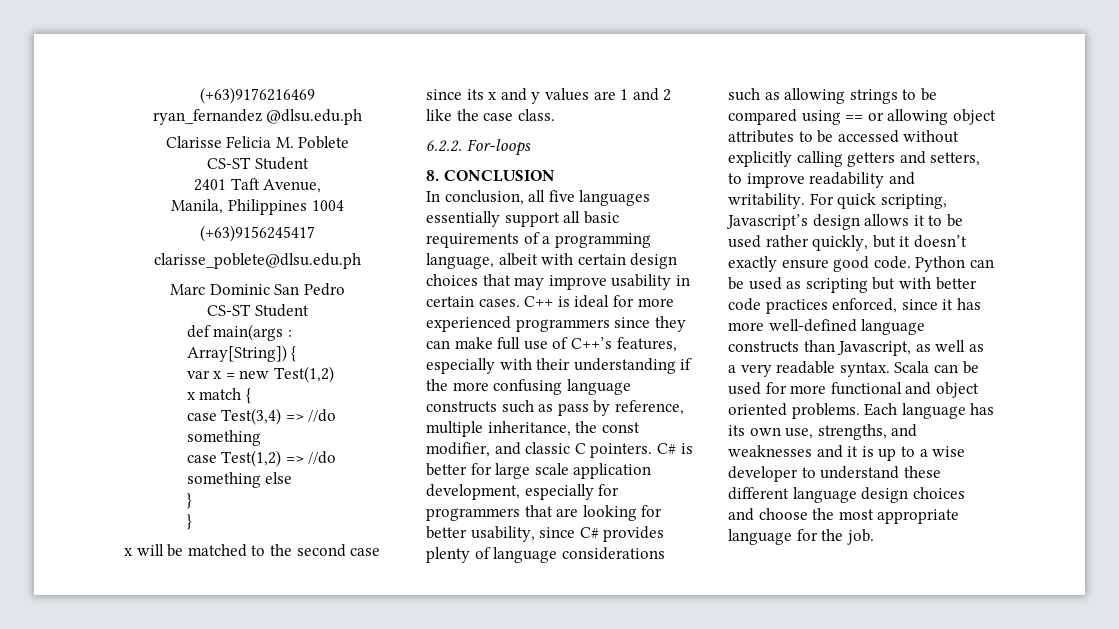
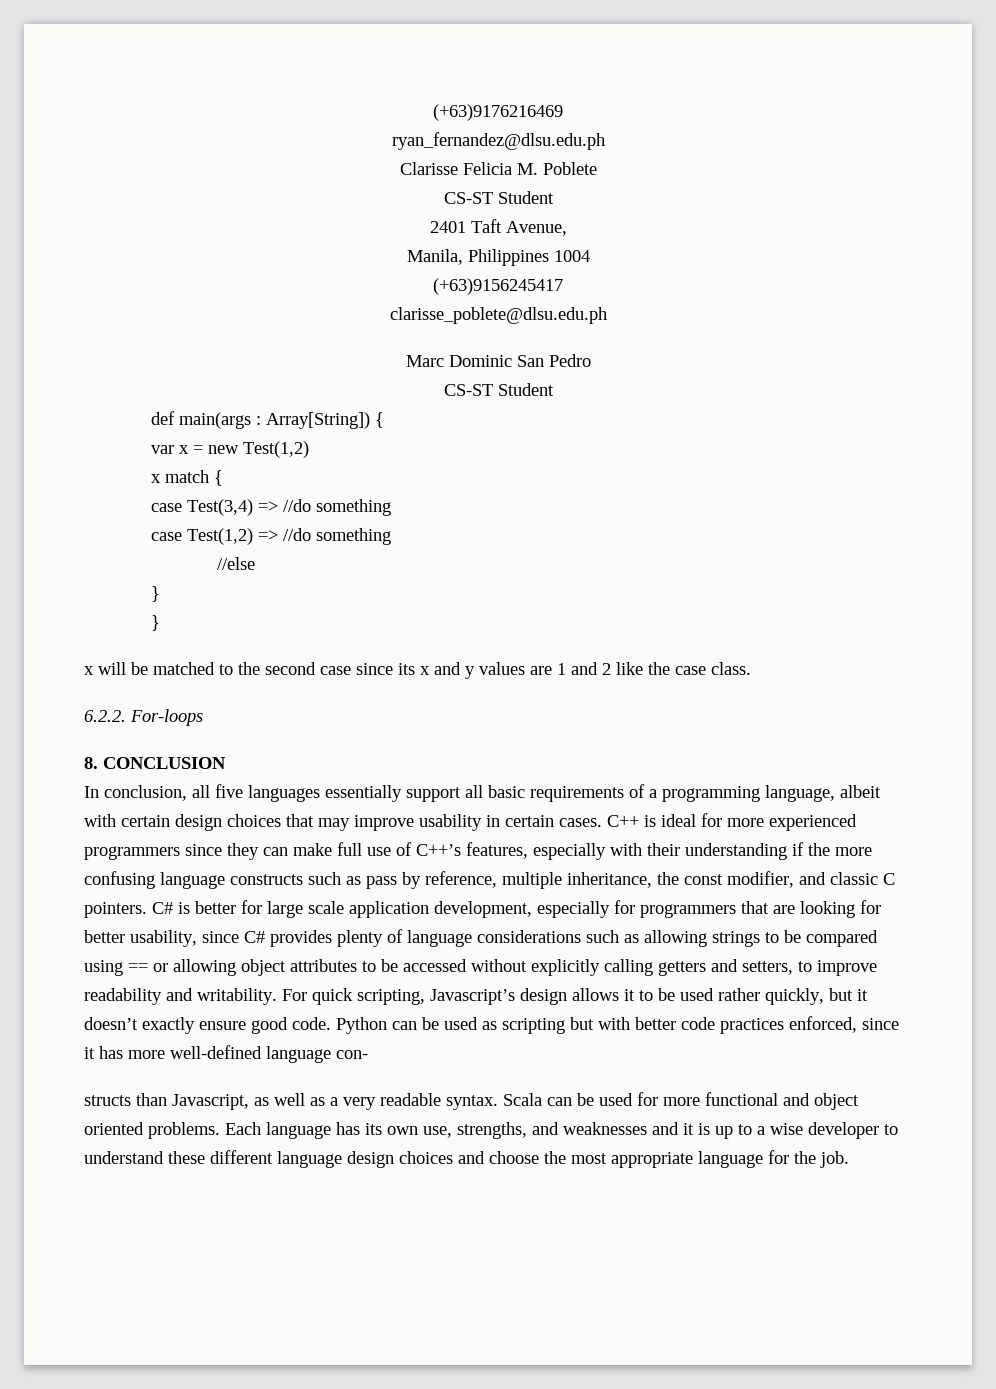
- ryan_fernandez @dlsu.edu.ph
+ ryan_fernandez@dlsu.edu.ph
- case Test(1,2) => //do something else
+ case Test(1,2) => //do something
+ //else
- Python can be used as scripting but with better code practices enforced, since it has more well-defined language constructs than Javascript, as well as a very readable syntax.
+ Python can be used as scripting but with better code practices enforced, since it has more well-defined language con-
+ structs than Javascript, as well as a very readable syntax.

